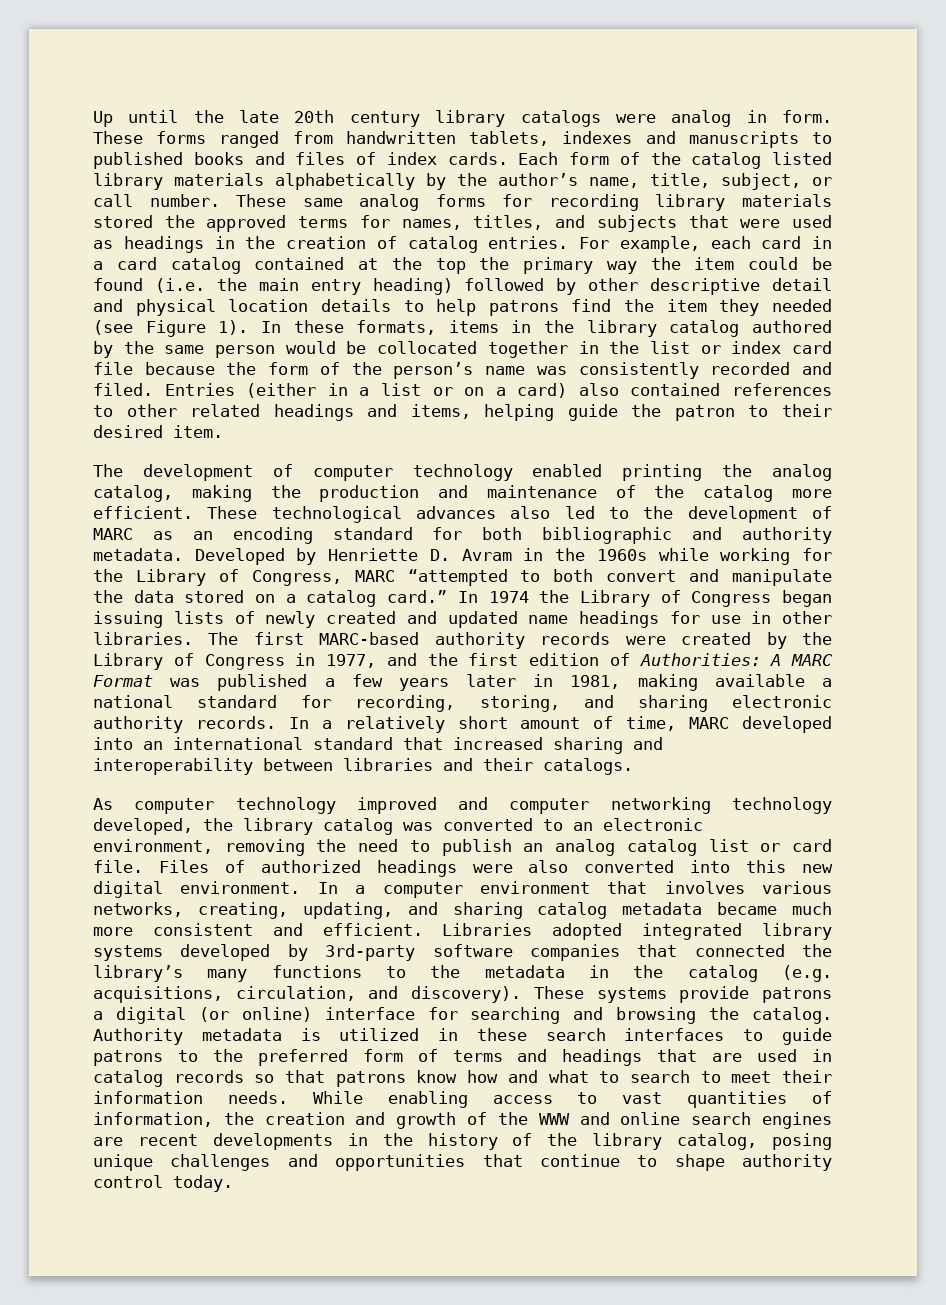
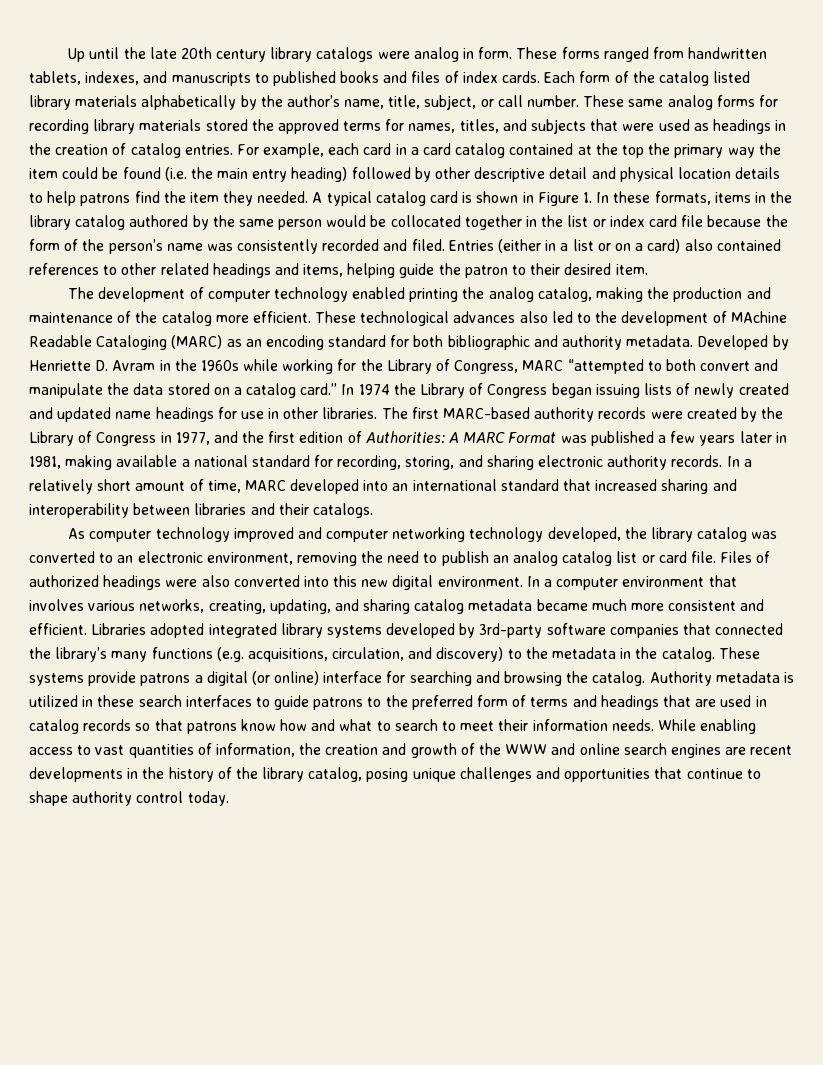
- These forms ranged from handwritten tablets, indexes and manuscripts to published books and files of index cards.
+ These forms ranged from handwritten tablets, indexes, and manuscripts to published books and files of index cards.
- For example, each card in a card catalog contained at the top the primary way the item could be found (i.e. the main entry heading) followed by other descriptive detail and physical location details to help patrons find the item they needed (see Figure 1). In these formats, items in the library catalog authored by the same person would be collocated together in the list or index card file because the form of the person’s name was consistently recorded and filed.
+ For example, each card in a card catalog contained at the top the primary way the item could be found (i.e. the main entry heading) followed by other descriptive detail and physical location details to help patrons find the item they needed. A typical catalog card is shown in Figure 1. In these formats, items in the library catalog authored by the same person would be collocated together in the list or index card file because the form of the person’s name was consistently recorded and filed.
- These technological advances also led to the development of MARC as an encoding standard for both bibliographic and authority metadata.
+ These technological advances also led to the development of MAchine Readable Cataloging (MARC) as an encoding standard for both bibliographic and authority metadata.
- Libraries adopted integrated library systems developed by 3rd-party software companies that connected the library’s many functions to the metadata in the catalog (e.g. acquisitions, circulation, and discovery).
+ Libraries adopted integrated library systems developed by 3rd-party software companies that connected the library’s many functions (e.g. acquisitions, circulation, and discovery) to the metadata in the catalog.

